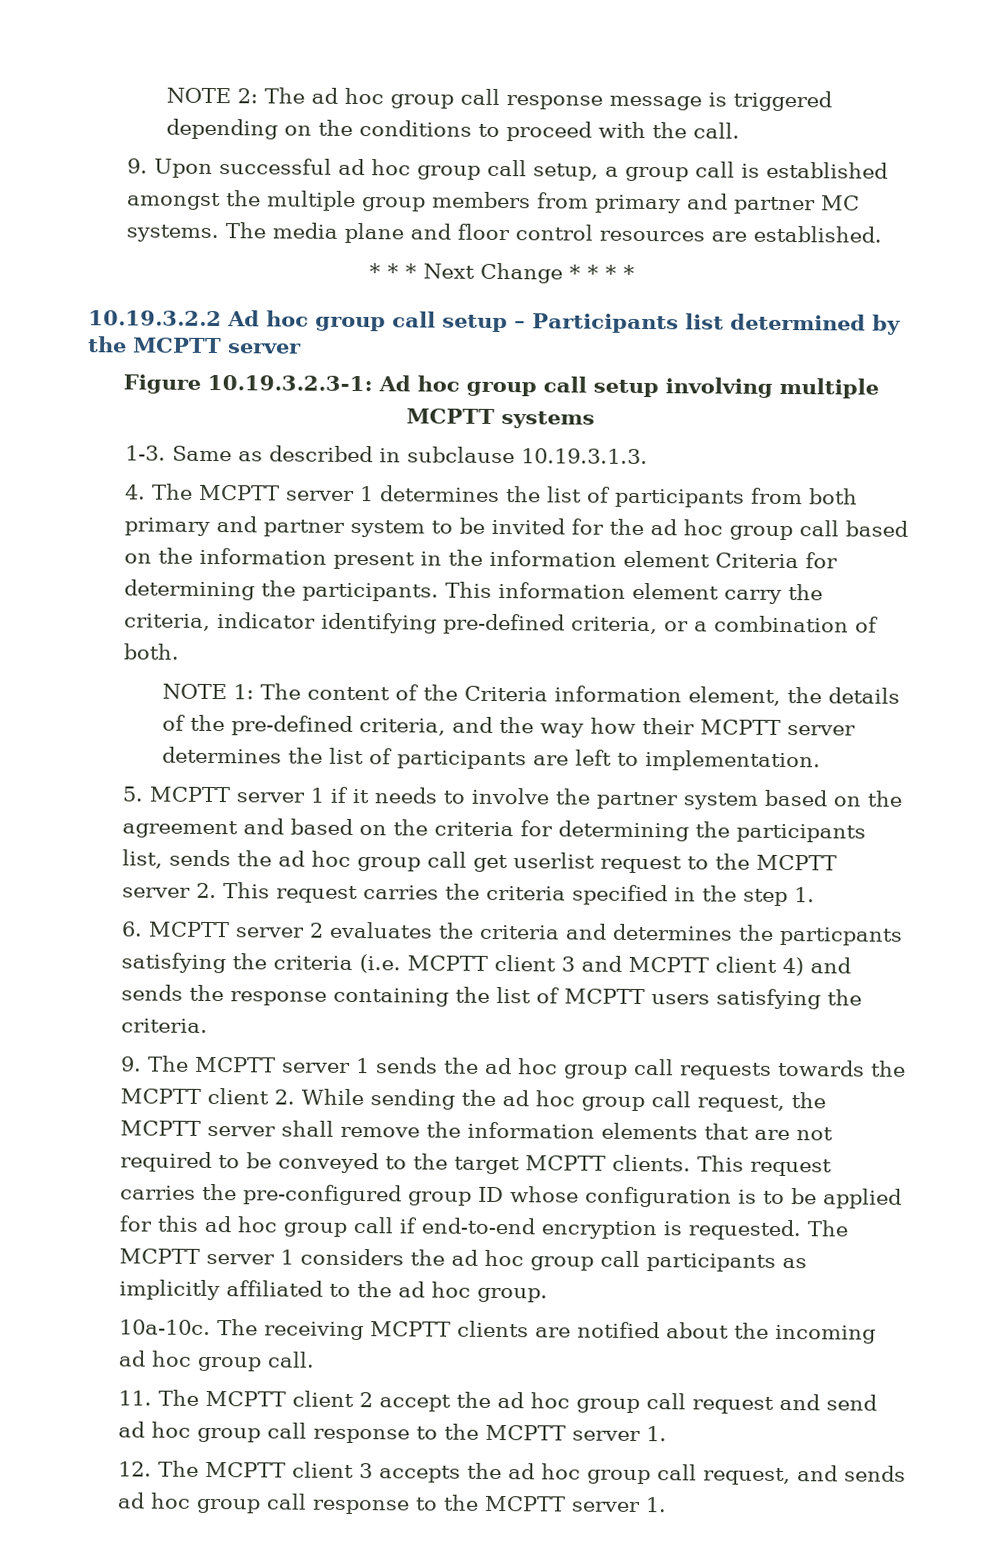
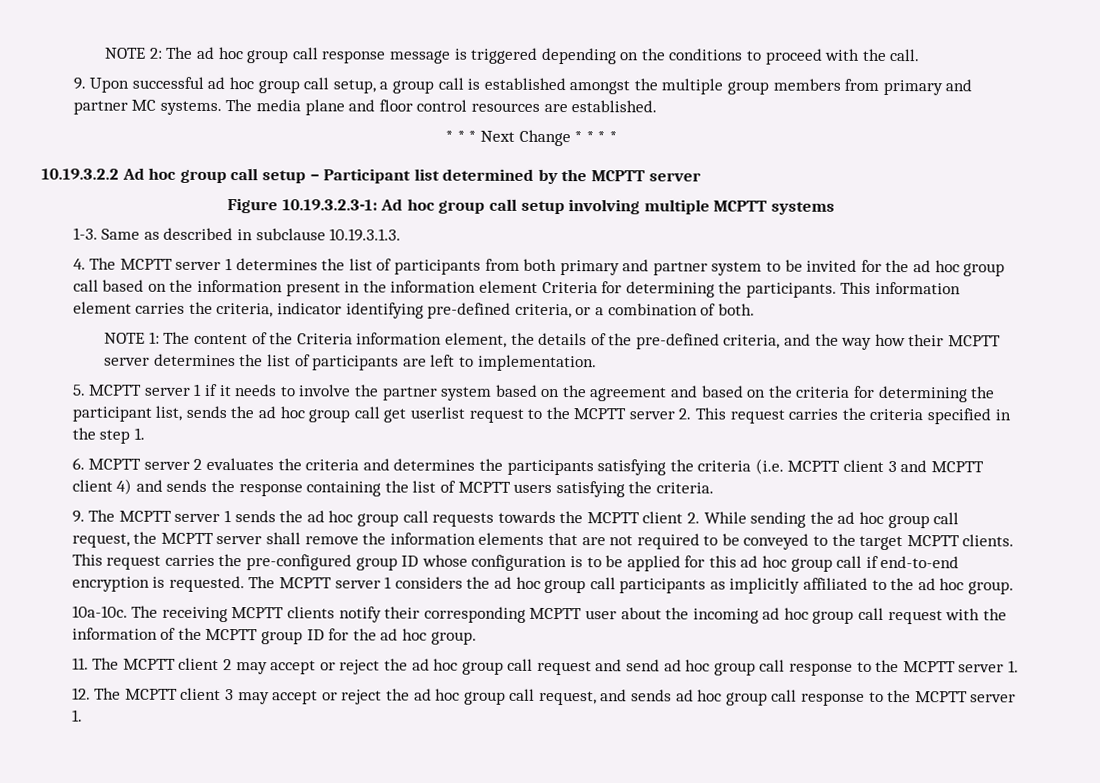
- 10.19.3.2.2 Ad hoc group call setup – Participants list determined by the MCPTT server
+ 10.19.3.2.2 Ad hoc group call setup – Participant list determined by the MCPTT server
- This information element carry the criteria, indicator identifying pre-defined criteria, or a combination of both.
+ This information element carries the criteria, indicator identifying pre-defined criteria, or a combination of both.
- 5. MCPTT server 1 if it needs to involve the partner system based on the agreement and based on the criteria for determining the participants list, sends the ad hoc group call get userlist request to the MCPTT server 2. This request carries the criteria specified in the step 1.
+ 5. MCPTT server 1 if it needs to involve the partner system based on the agreement and based on the criteria for determining the participant list, sends the ad hoc group call get userlist request to the MCPTT server 2. This request carries the criteria specified in the step 1.
- 6. MCPTT server 2 evaluates the criteria and determines the particpants satisfying the criteria (i.e. MCPTT client 3 and MCPTT client 4) and sends the response containing the list of MCPTT users satisfying the criteria.
+ 6. MCPTT server 2 evaluates the criteria and determines the participants satisfying the criteria (i.e. MCPTT client 3 and MCPTT client 4) and sends the response containing the list of MCPTT users satisfying the criteria.
- The receiving MCPTT clients are notified about the incoming ad hoc group call.
+ The receiving MCPTT clients notify their corresponding MCPTT user about the incoming ad hoc group call request with the information of the MCPTT group ID for the ad hoc group.
- 11. The MCPTT client 2 accept the ad hoc group call request and send ad hoc group call response to the MCPTT server 1.
+ 11. The MCPTT client 2 may accept or reject the ad hoc group call request and send ad hoc group call response to the MCPTT server 1.
- 12. The MCPTT client 3 accepts the ad hoc group call request, and sends ad hoc group call response to the MCPTT server 1.
+ 12. The MCPTT client 3 may accept or reject the ad hoc group call request, and sends ad hoc group call response to the MCPTT server 1.

